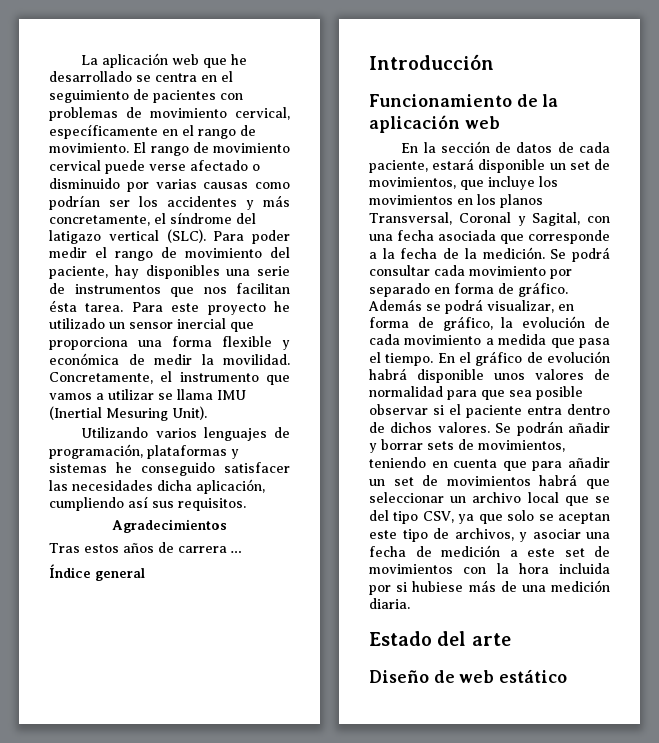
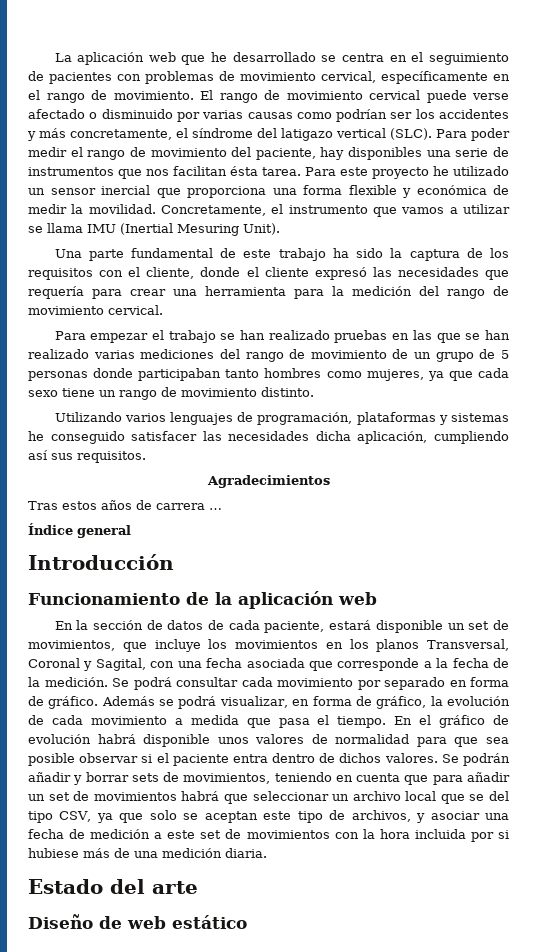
+ Una parte fundamental de este trabajo ha sido la captura de los requisitos con el cliente, donde el cliente expresó las necesidades que requería para crear una herramienta para la medición del rango de movimiento cervical.
+ Para empezar el trabajo se han realizado pruebas en las que se han realizado varias mediciones del rango de movimiento de un grupo de 5 personas donde participaban tanto hombres como mujeres, ya que cada sexo tiene un rango de movimiento distinto.

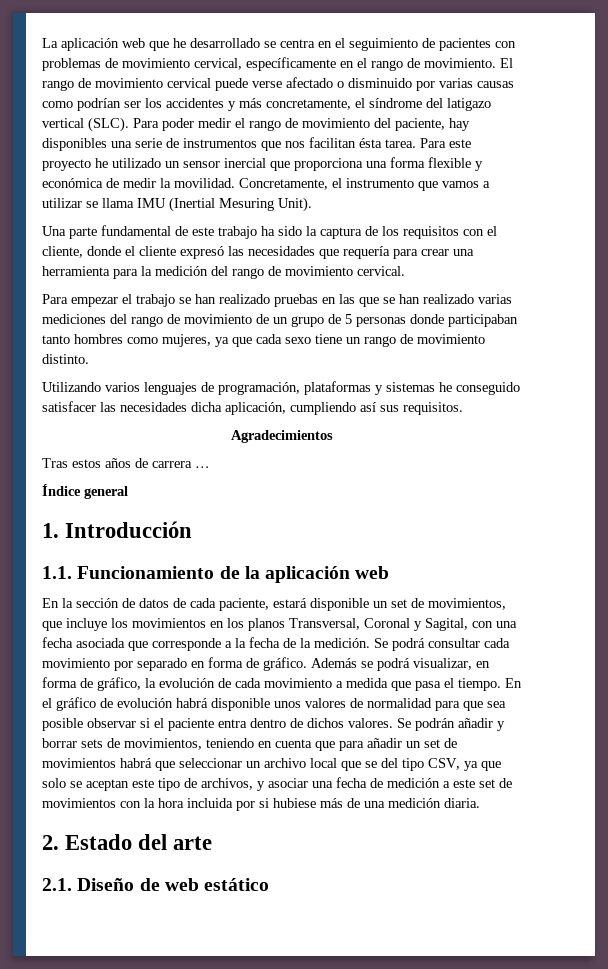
- Introducción
+ 1. Introducción
- Funcionamiento de la aplicación web
+ 1.1. Funcionamiento de la aplicación web
- Estado del arte
+ 2. Estado del arte
- Diseño de web estático
+ 2.1. Diseño de web estático

